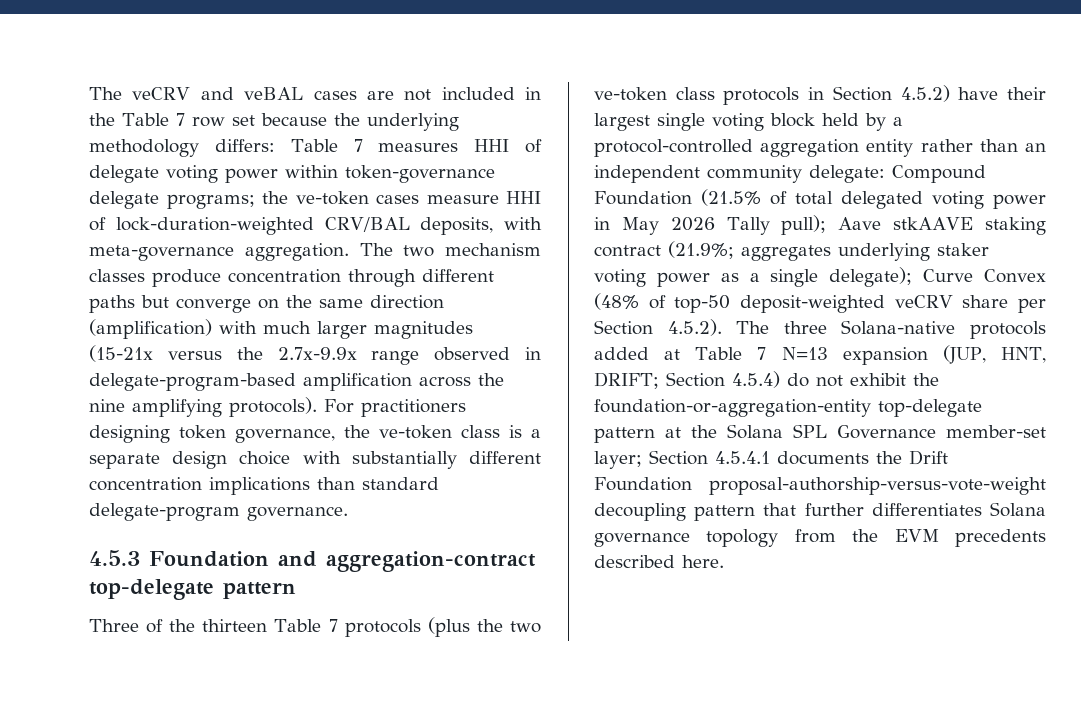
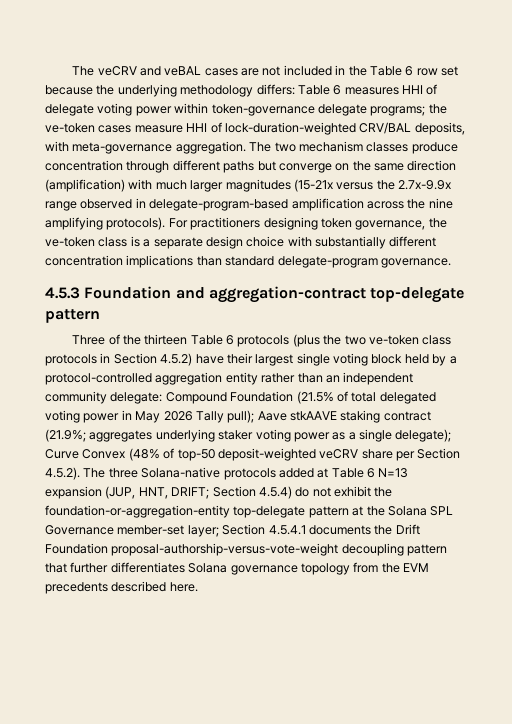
- The veCRV and veBAL cases are not included in the Table 7 row set because the underlying methodology differs: Table 7 measures HHI of delegate voting power within token-governance delegate programs; the ve-token cases measure HHI of lock-duration-weighted CRV/BAL deposits, with meta-governance aggregation.
+ The veCRV and veBAL cases are not included in the Table 6 row set because the underlying methodology differs: Table 6 measures HHI of delegate voting power within token-governance delegate programs; the ve-token cases measure HHI of lock-duration-weighted CRV/BAL deposits, with meta-governance aggregation.
- Three of the thirteen Table 7 protocols (plus the two ve-token class protocols in Section 4.5.2) have their largest single voting block held by a protocol-controlled aggregation entity rather than an independent community delegate:
+ Three of the thirteen Table 6 protocols (plus the two ve-token class protocols in Section 4.5.2) have their largest single voting block held by a protocol-controlled aggregation entity rather than an independent community delegate:
- Curve Convex (48% of top-50 deposit-weighted veCRV share per Section 4.5.2). The three Solana-native protocols added at Table 7 N=13 expansion (JUP, HNT, DRIFT;
+ Curve Convex (48% of top-50 deposit-weighted veCRV share per Section 4.5.2). The three Solana-native protocols added at Table 6 N=13 expansion (JUP, HNT, DRIFT;

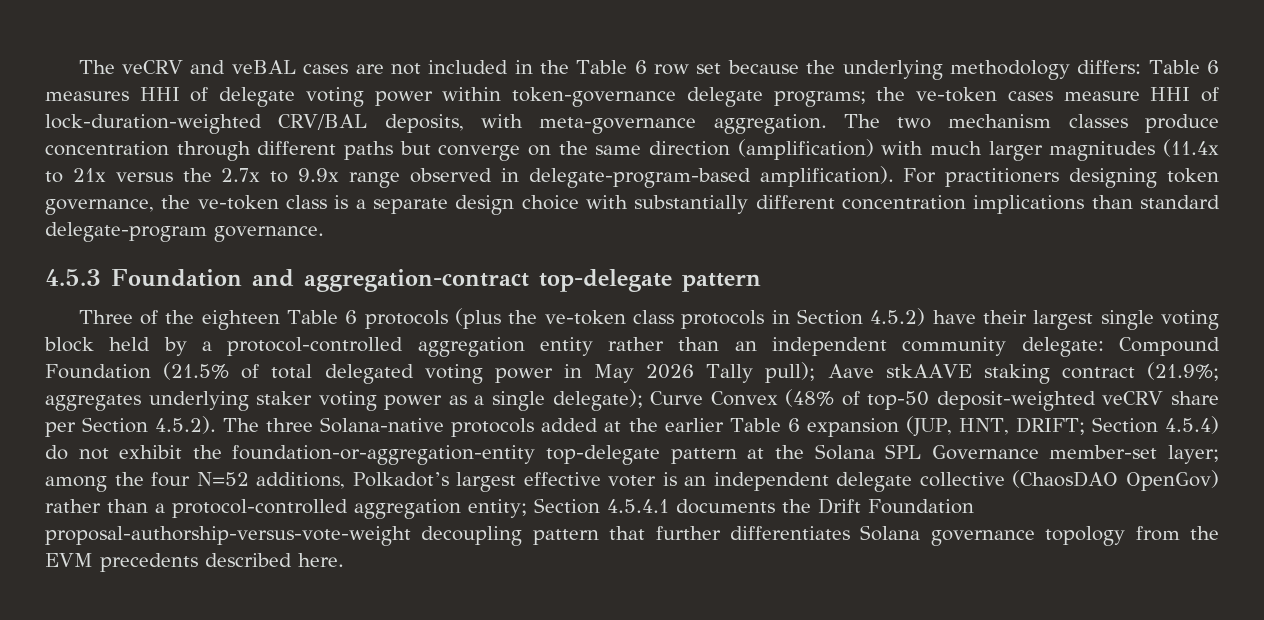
- The two mechanism classes produce concentration through different paths but converge on the same direction (amplification) with much larger magnitudes (15-21x versus the 2.7x-9.9x range observed in delegate-program-based amplification across the nine amplifying protocols).
+ The two mechanism classes produce concentration through different paths but converge on the same direction (amplification) with much larger magnitudes (11.4x to 21x versus the 2.7x to 9.9x range observed in delegate-program-based amplification).
- Three of the thirteen Table 6 protocols (plus the two ve-token class protocols in Section 4.5.2) have their largest single voting block held by a protocol-controlled aggregation entity rather than an independent community delegate:
+ Three of the eighteen Table 6 protocols (plus the ve-token class protocols in Section 4.5.2) have their largest single voting block held by a protocol-controlled aggregation entity rather than an independent community delegate:
- Curve Convex (48% of top-50 deposit-weighted veCRV share per Section 4.5.2). The three Solana-native protocols added at Table 6 N=13 expansion (JUP, HNT, DRIFT;
+ Curve Convex (48% of top-50 deposit-weighted veCRV share per Section 4.5.2). The three Solana-native protocols added at the earlier Table 6 expansion (JUP, HNT, DRIFT;
+ among the four N=52 additions, Polkadot’s largest effective voter is an independent delegate collective (ChaosDAO OpenGov) rather than a protocol-controlled aggregation entity;

